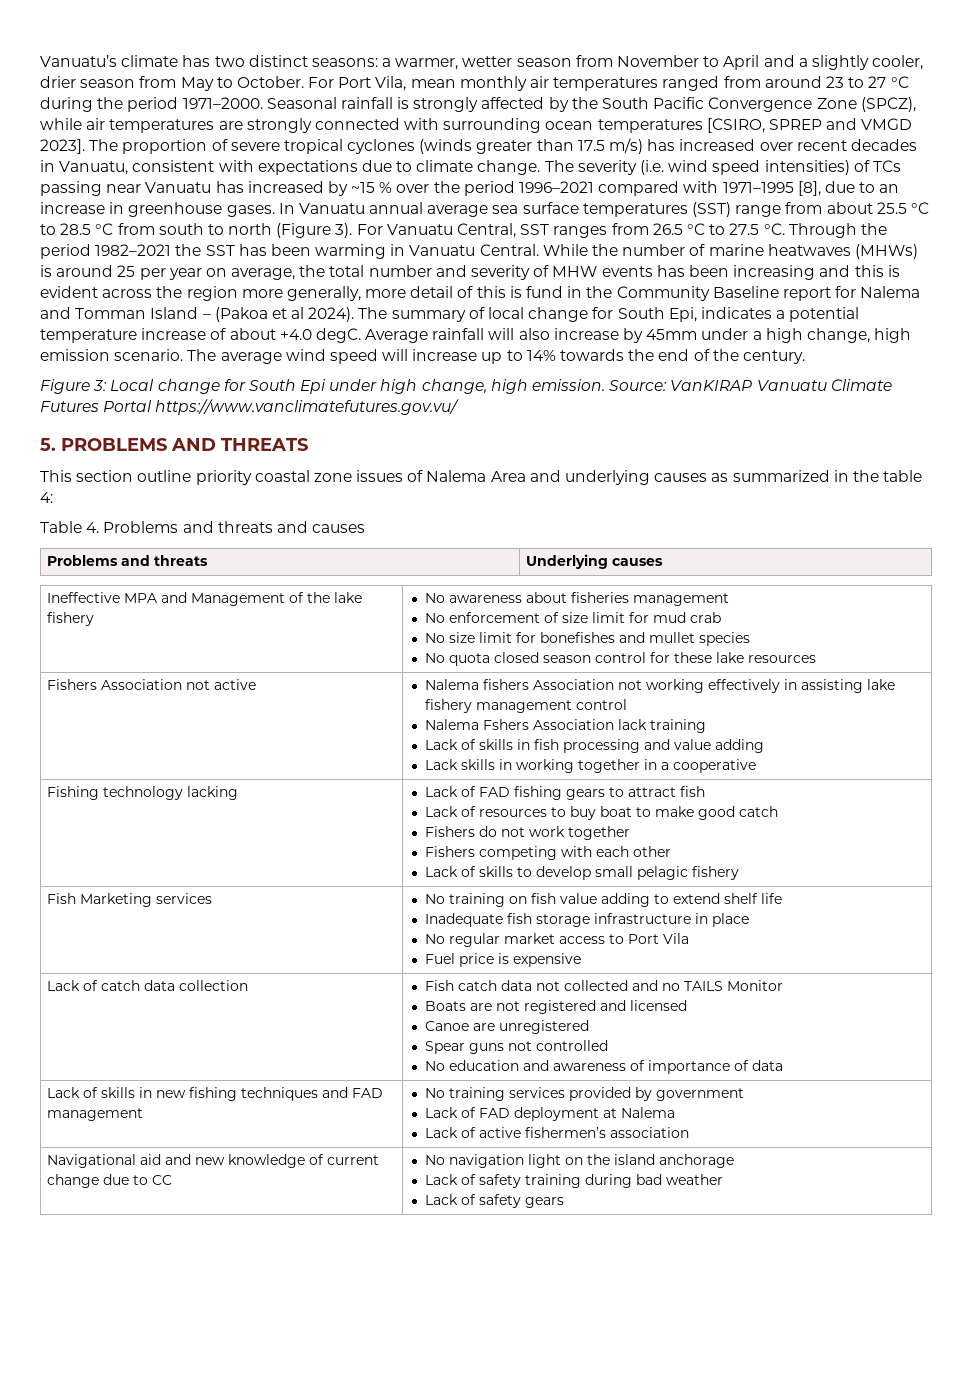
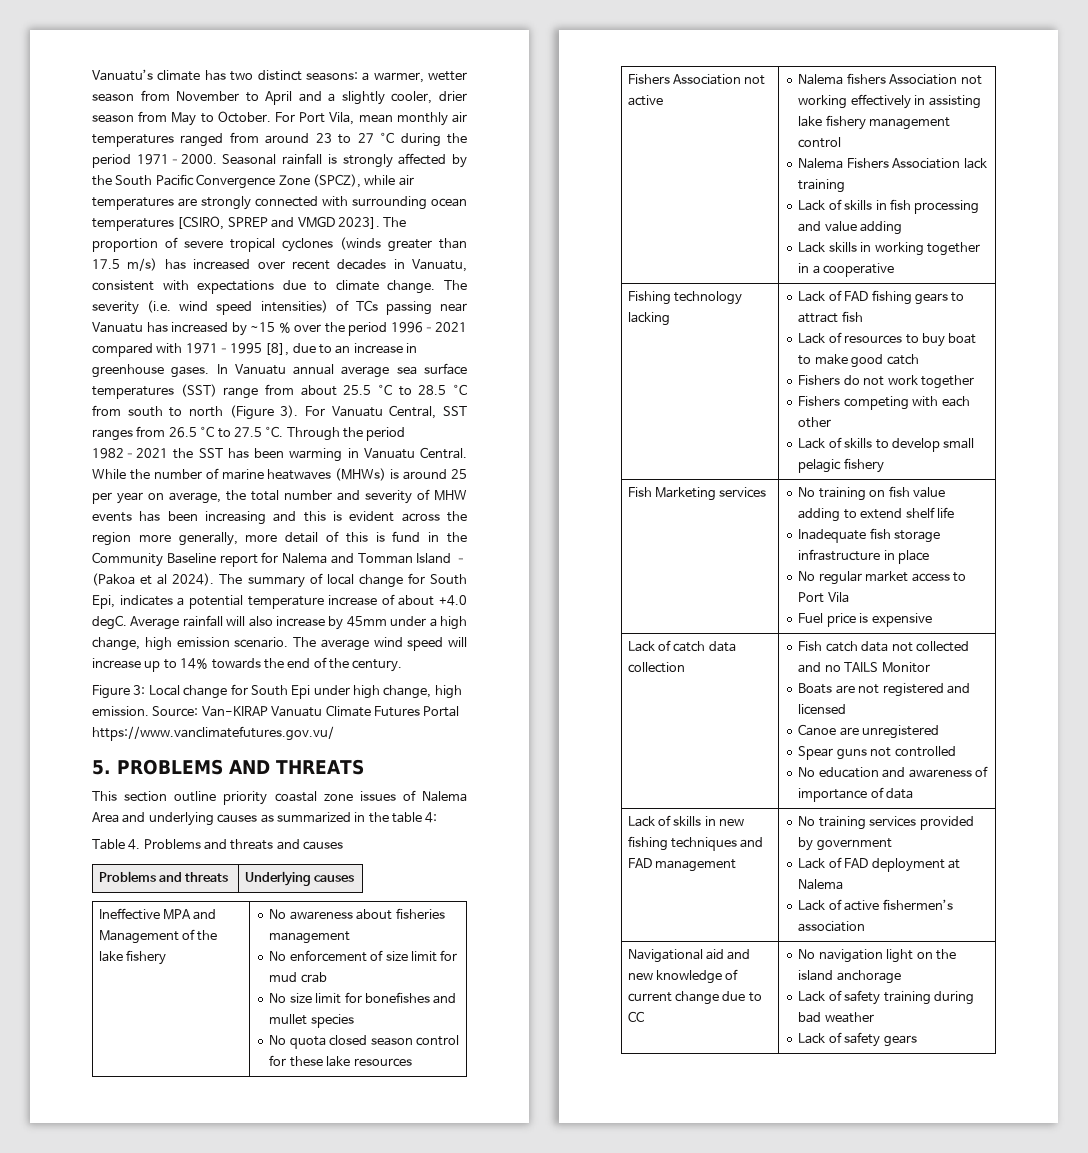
- Source: VanKIRAP Vanuatu Climate Futures Portal https://www.vanclimatefutures.gov.vu/
+ Source: Van-KIRAP Vanuatu Climate Futures Portal https://www.vanclimatefutures.gov.vu/
  Fishers Association not active | Nalema fishers Association not working effectively in assisting lake fishery management control
- Nalema Fshers Association lack training
+ Nalema Fishers Association lack training

